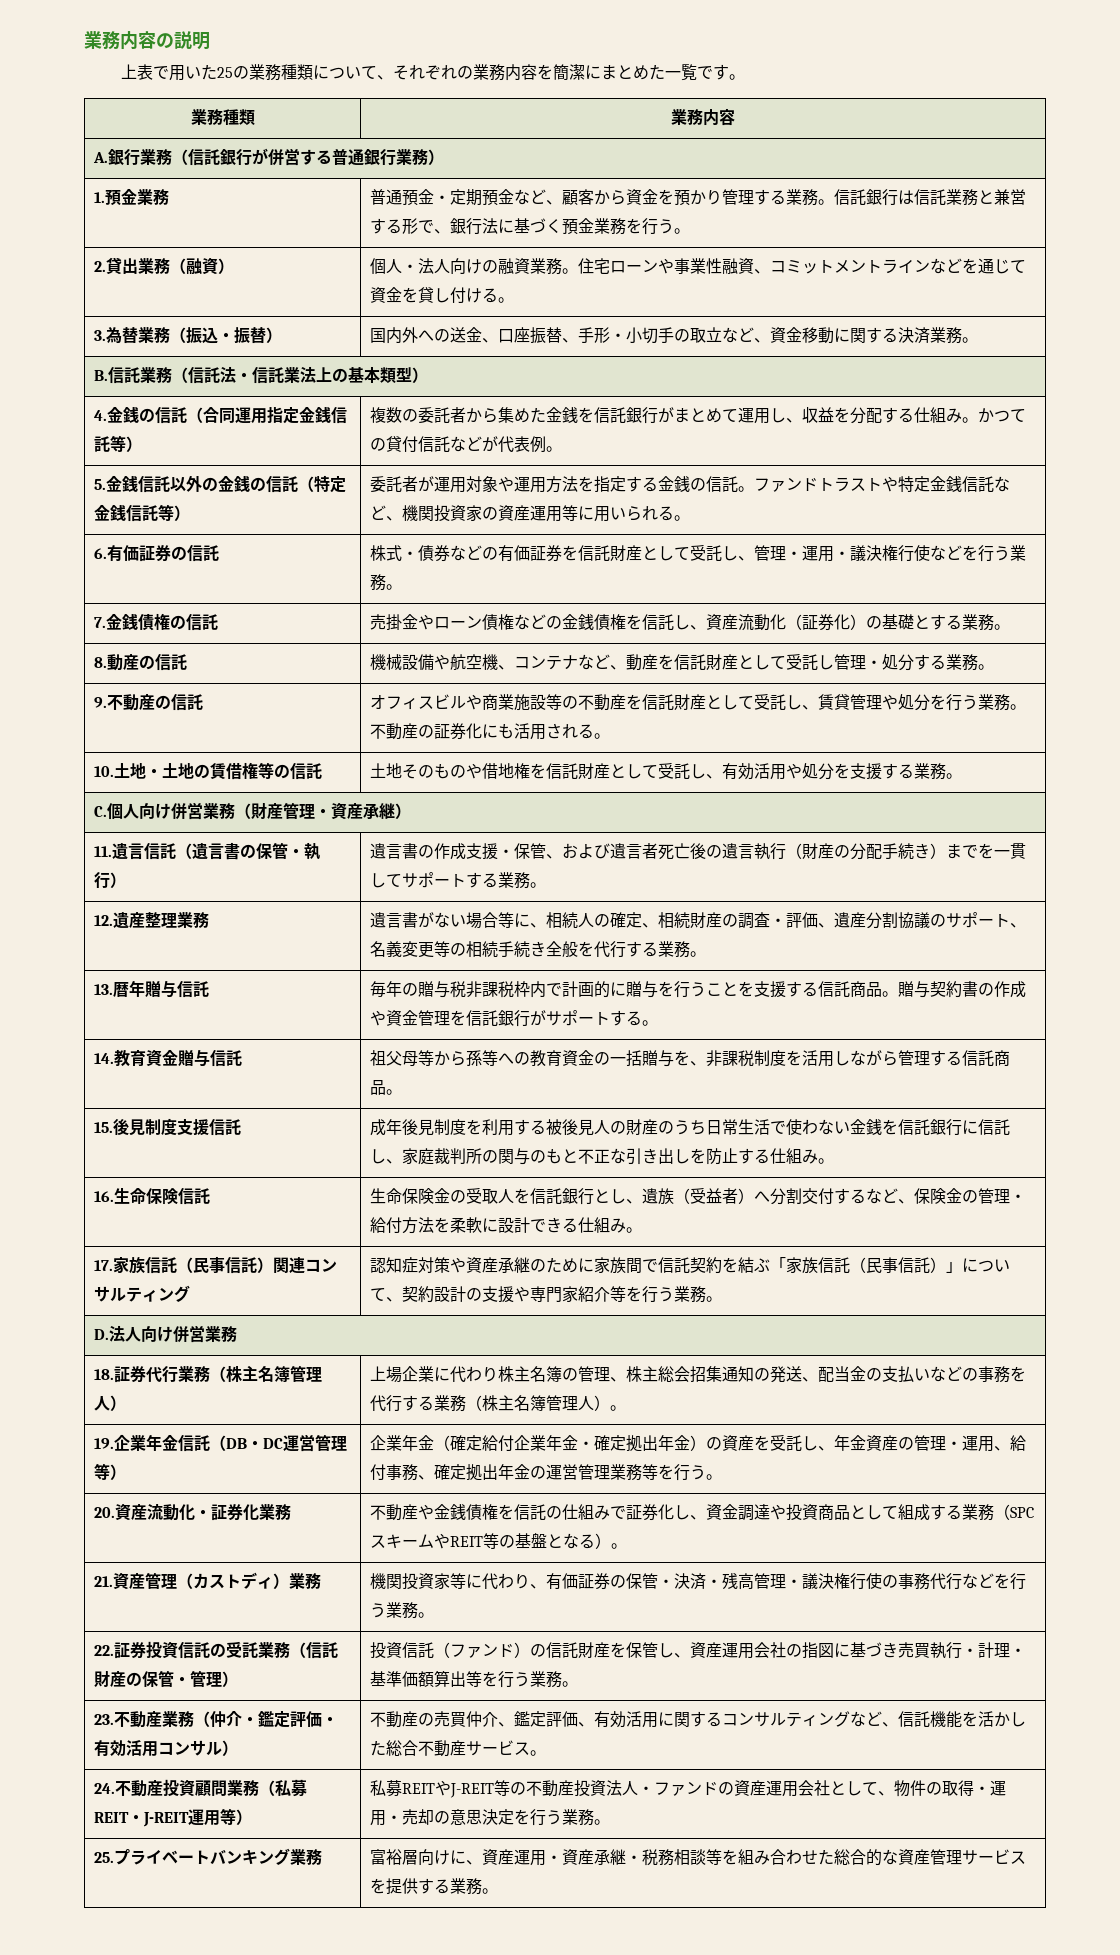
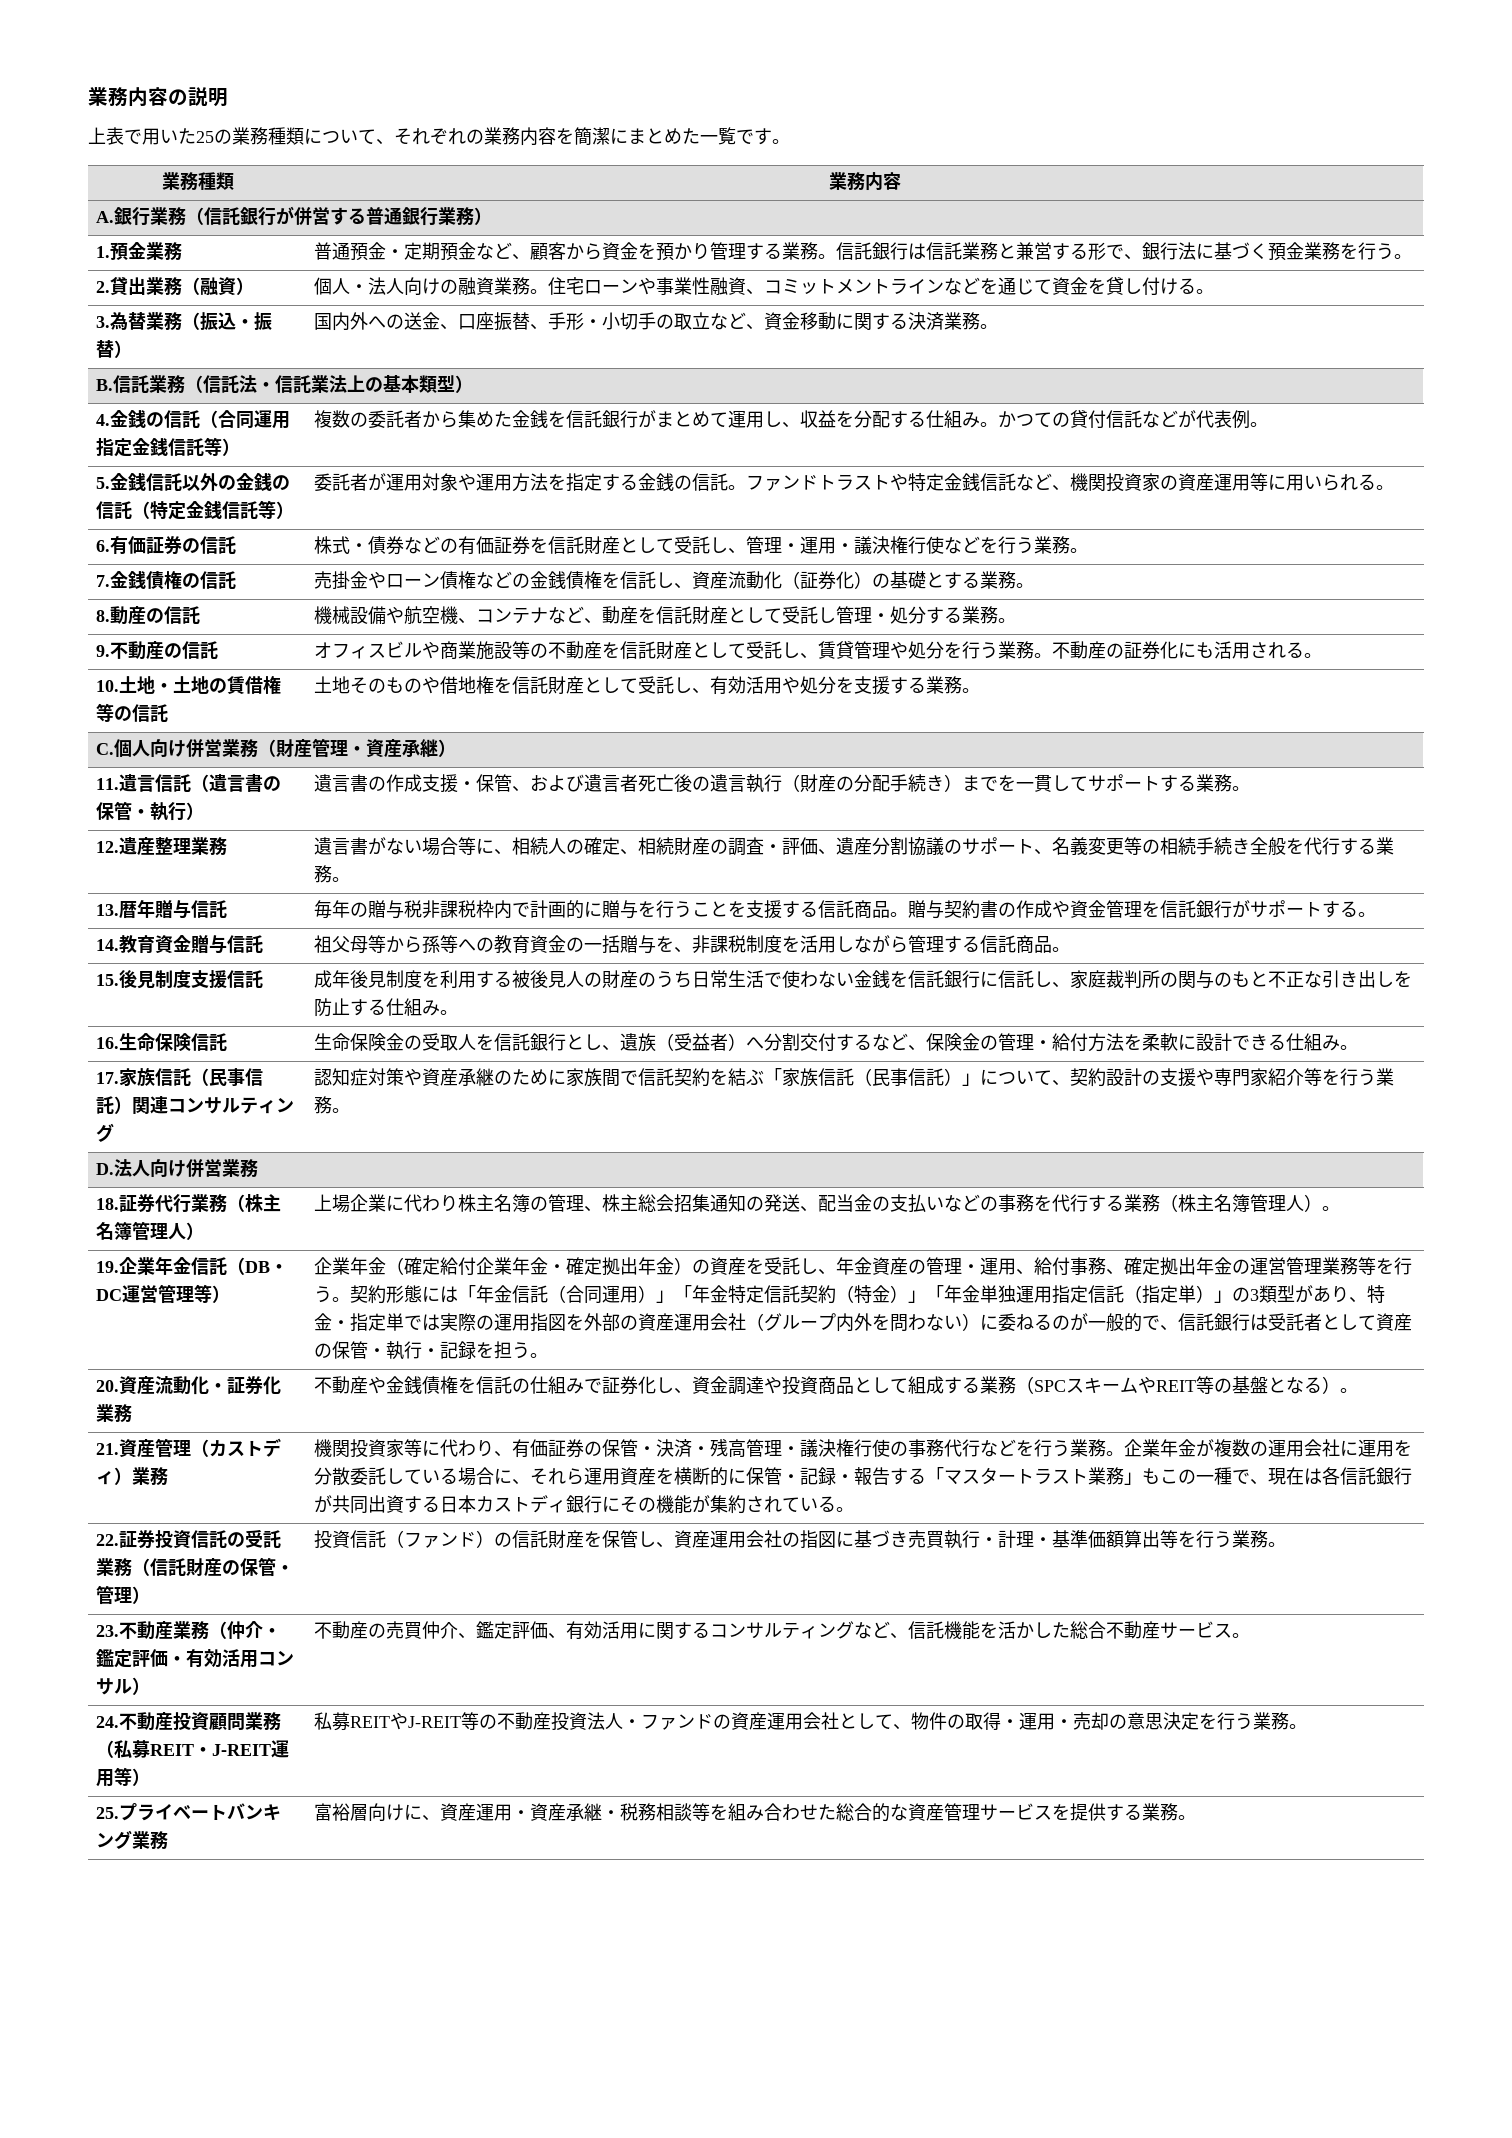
+ 契約形態には「年金信託（合同運用）」「年金特定信託契約（特金）」「年金単独運用指定信託（指定単）」の3類型があり、特金・指定単では実際の運用指図を外部の資産運用会社（グループ内外を問わない）に委ねるのが一般的で、信託銀行は受託者として資産の保管・執行・記録を担う。
+ 企業年金が複数の運用会社に運用を分散委託している場合に、それら運用資産を横断的に保管・記録・報告する「マスタートラスト業務」もこの一種で、現在は各信託銀行が共同出資する日本カストディ銀行にその機能が集約されている。

